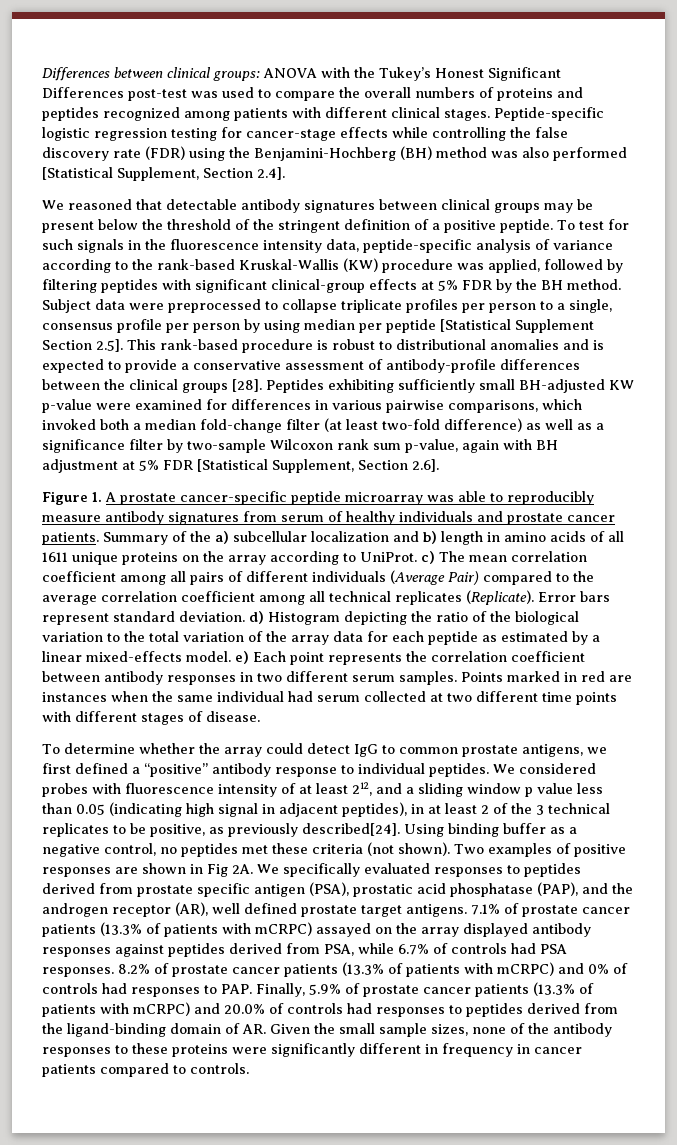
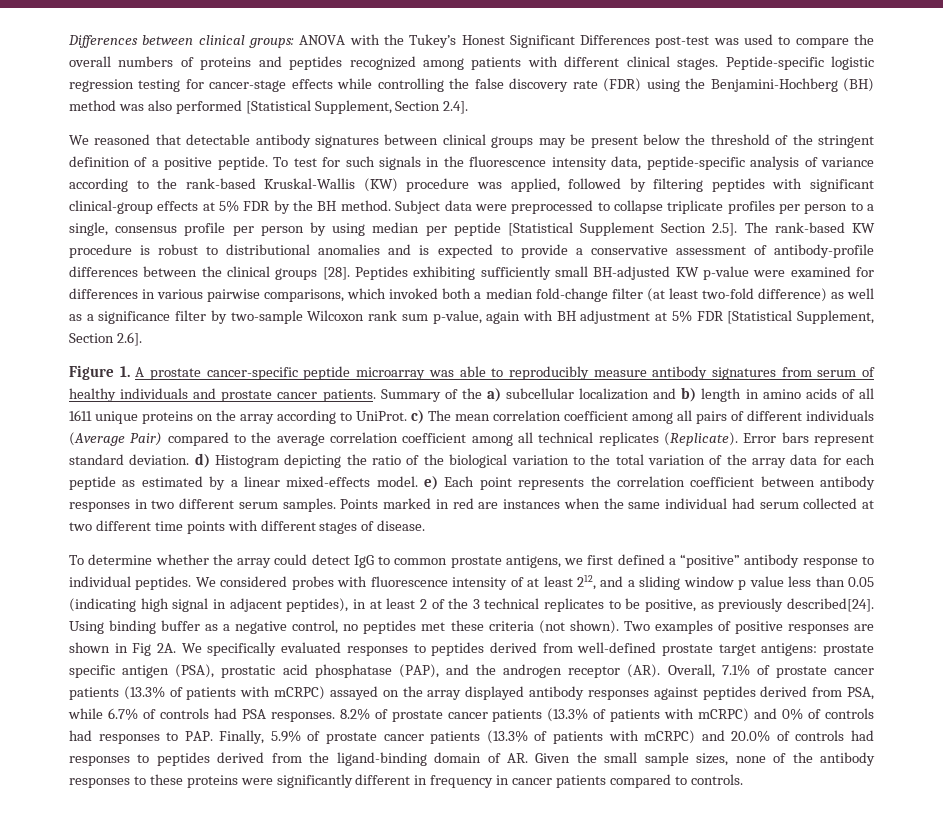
- Subject data were preprocessed to collapse triplicate profiles per person to a single, consensus profile per person by using median per peptide [Statistical Supplement Section 2.5]. This rank-based procedure is robust to distributional anomalies and is expected to provide a conservative assessment of antibody-profile differences between the clinical groups [28].
+ Subject data were preprocessed to collapse triplicate profiles per person to a single, consensus profile per person by using median per peptide [Statistical Supplement Section 2.5]. The rank-based KW procedure is robust to distributional anomalies and is expected to provide a conservative assessment of antibody-profile differences between the clinical groups [28].
- We specifically evaluated responses to peptides derived from prostate specific antigen (PSA), prostatic acid phosphatase (PAP), and the androgen receptor (AR), well defined prostate target antigens. 7.1% of prostate cancer patients (13.3% of patients with mCRPC) assayed on the array displayed antibody responses against peptides derived from PSA, while 6.7% of controls had PSA responses.
+ We specifically evaluated responses to peptides derived from well-defined prostate target antigens: prostate specific antigen (PSA), prostatic acid phosphatase (PAP), and the androgen receptor (AR). Overall, 7.1% of prostate cancer patients (13.3% of patients with mCRPC) assayed on the array displayed antibody responses against peptides derived from PSA, while 6.7% of controls had PSA responses.

